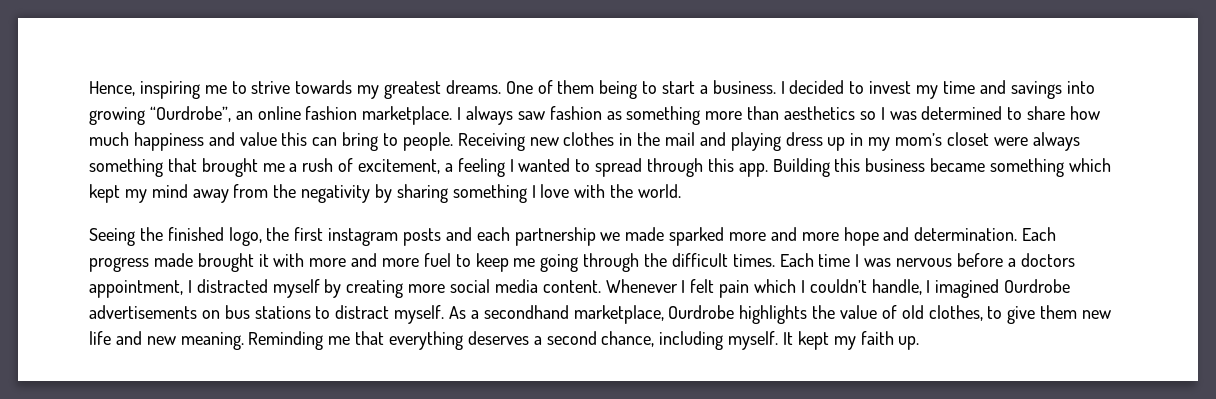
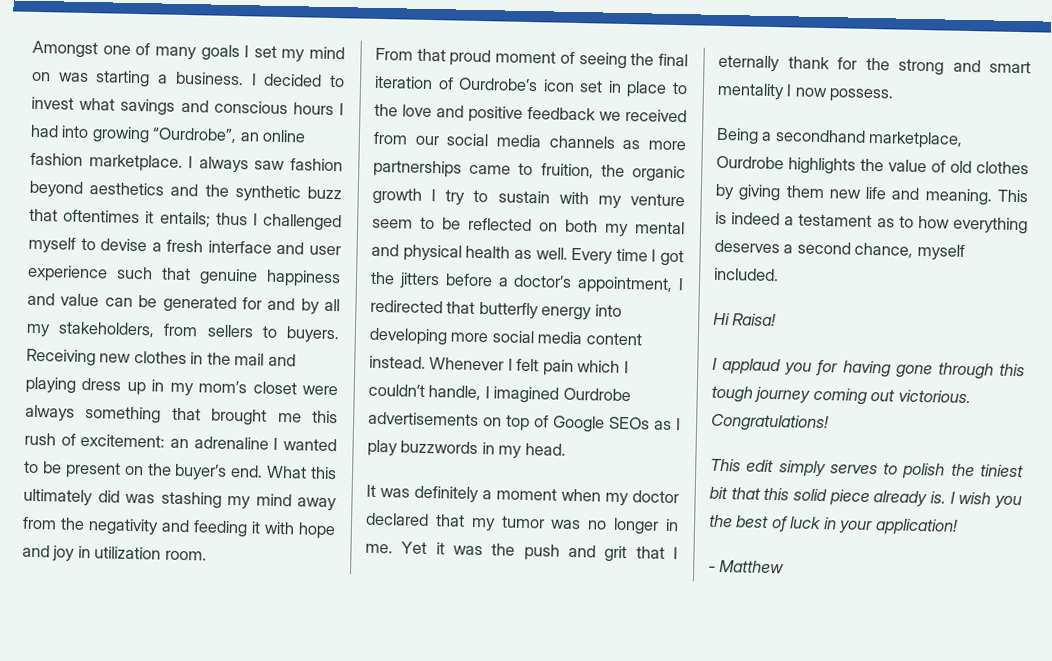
- Hence, inspiring me to strive towards my greatest dreams. One of them being to start a business.
+ Amongst one of many goals I set my mind on was starting a business.
- I decided to invest my time and savings into growing “Ourdrobe”, an online fashion marketplace.
+ I decided to invest what savings and conscious hours I had into growing “Ourdrobe”, an online fashion marketplace.
- I always saw fashion as something more than aesthetics so I was determined to share how much happiness and value this can bring to people.
+ I always saw fashion beyond aesthetics and the synthetic buzz that oftentimes it entails; thus I challenged myself to devise a fresh interface and user experience such that genuine happiness and value can be generated for and by all my stakeholders, from sellers to buyers.
- Receiving new clothes in the mail and playing dress up in my mom’s closet were always something that brought me a rush of excitement, a feeling I wanted to spread through this app. Building this business became something which kept my mind away from the negativity by sharing something I love with the world.
- Seeing the finished logo, the first instagram posts and each partnership we made sparked more and more hope and determination. Each progress made brought it with more and more fuel to keep me going through the difficult times. Each time I was nervous before a doctors appointment, I distracted myself by creating more social media content.
+ Receiving new clothes in the mail and playing dress up in my mom’s closet were always something that brought me this rush of excitement: an adrenaline I wanted to be present on the buyer’s end. What this ultimately did was stashing my mind away from the negativity and feeding it with hope and joy in utilization room.
+ From that proud moment of seeing the final iteration of Ourdrobe’s icon set in place to the love and positive feedback we received from our social media channels as more partnerships came to fruition, the organic growth I try to sustain with my venture seem to be reflected on both my mental and physical health as well. Every time I got the jitters before a doctor’s appointment, I redirected that butterfly energy into developing more social media content instead.
- Whenever I felt pain which I couldn’t handle, I imagined Ourdrobe advertisements on bus stations to distract myself. As a secondhand marketplace, Ourdrobe highlights the value of old clothes, to give them new life and new meaning. Reminding me that everything deserves a second chance, including myself. It kept my faith up.
+ Whenever I felt pain which I couldn’t handle, I imagined Ourdrobe advertisements on top of Google SEOs as I play buzzwords in my head.
+ It was definitely a moment when my doctor declared that my tumor was no longer in me. Yet it was the push and grit that I eternally thank for the strong and smart mentality I now possess.
+ Being a secondhand marketplace, Ourdrobe highlights the value of old clothes by giving them new life and meaning. This is indeed a testament as to how everything deserves a second chance, myself included.
+ Hi Raisa!
+ I applaud you for having gone through this tough journey coming out victorious. Congratulations!
+ This edit simply serves to polish the tiniest bit that this solid piece already is. I wish you the best of luck in your application!
+ - Matthew

